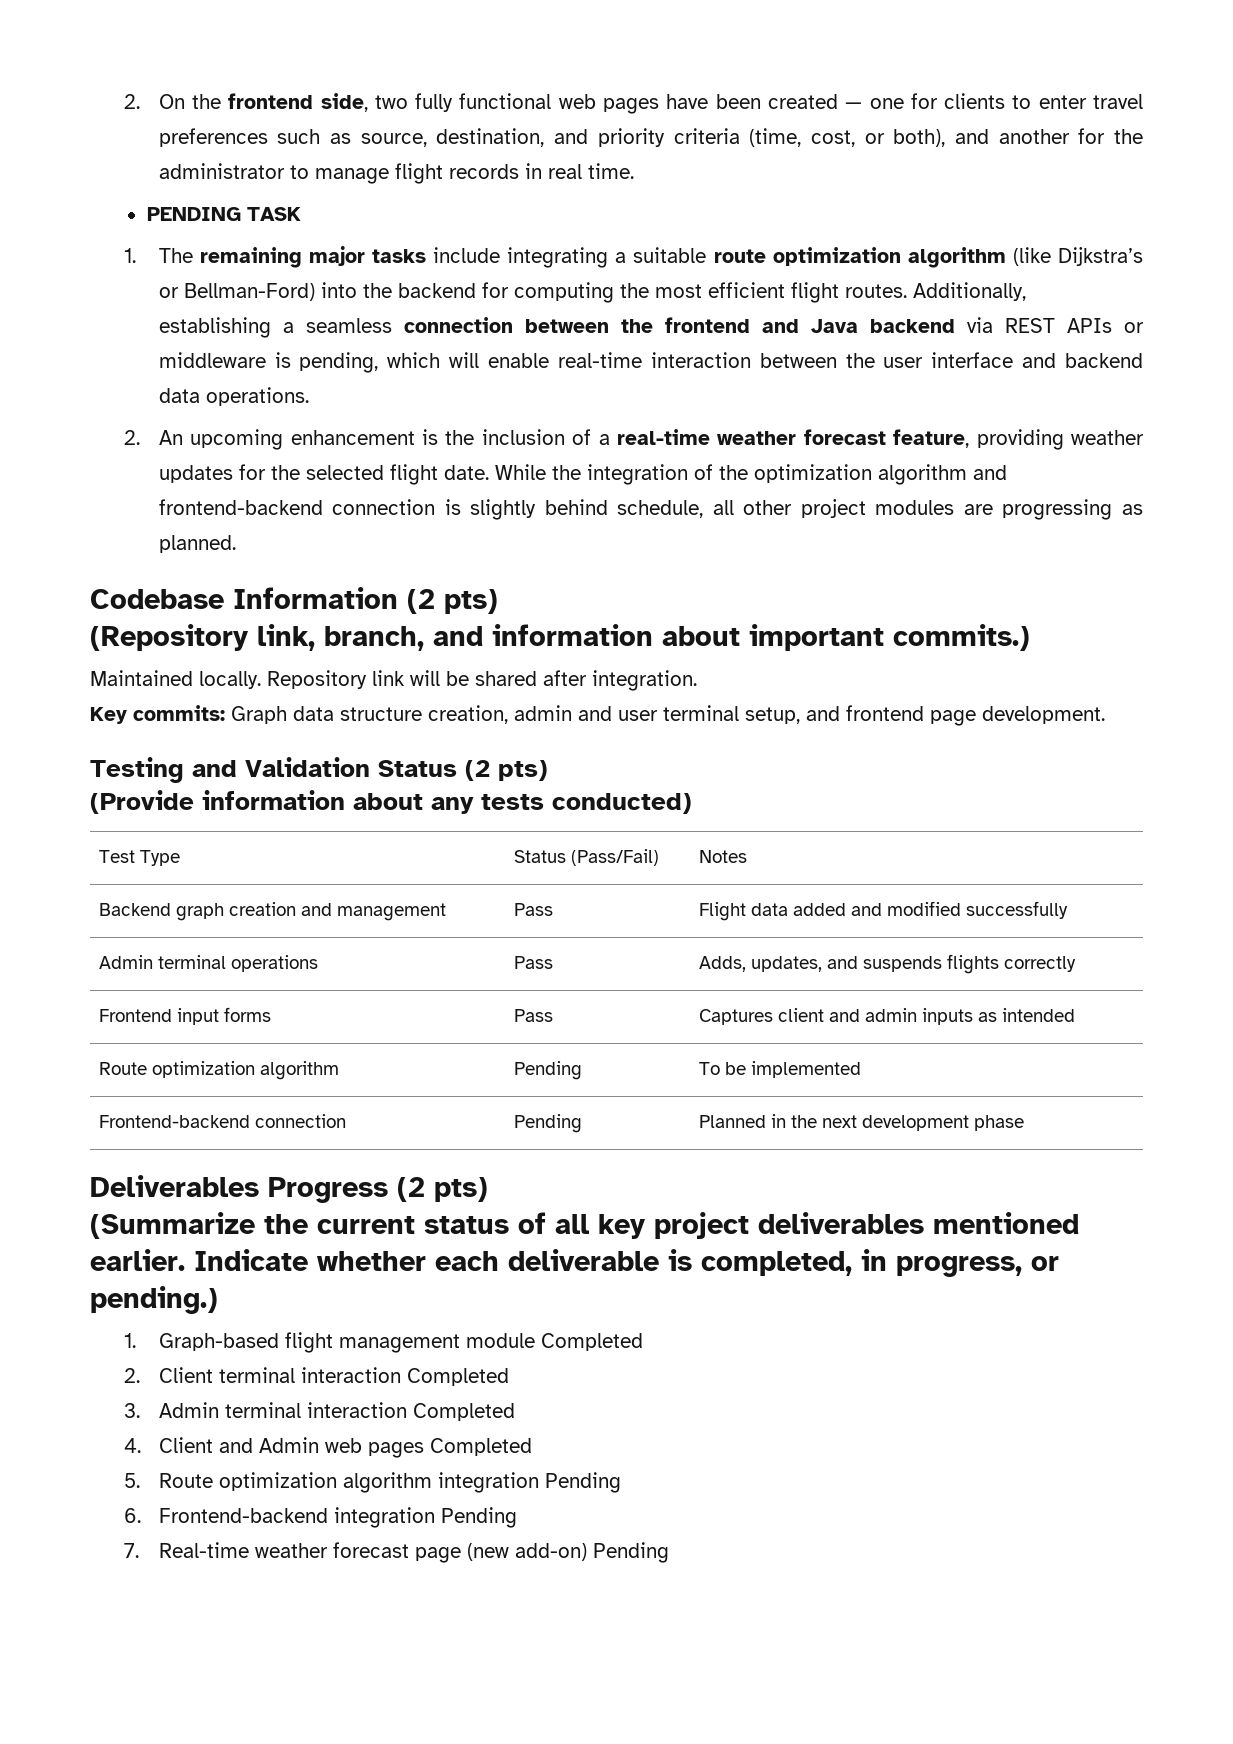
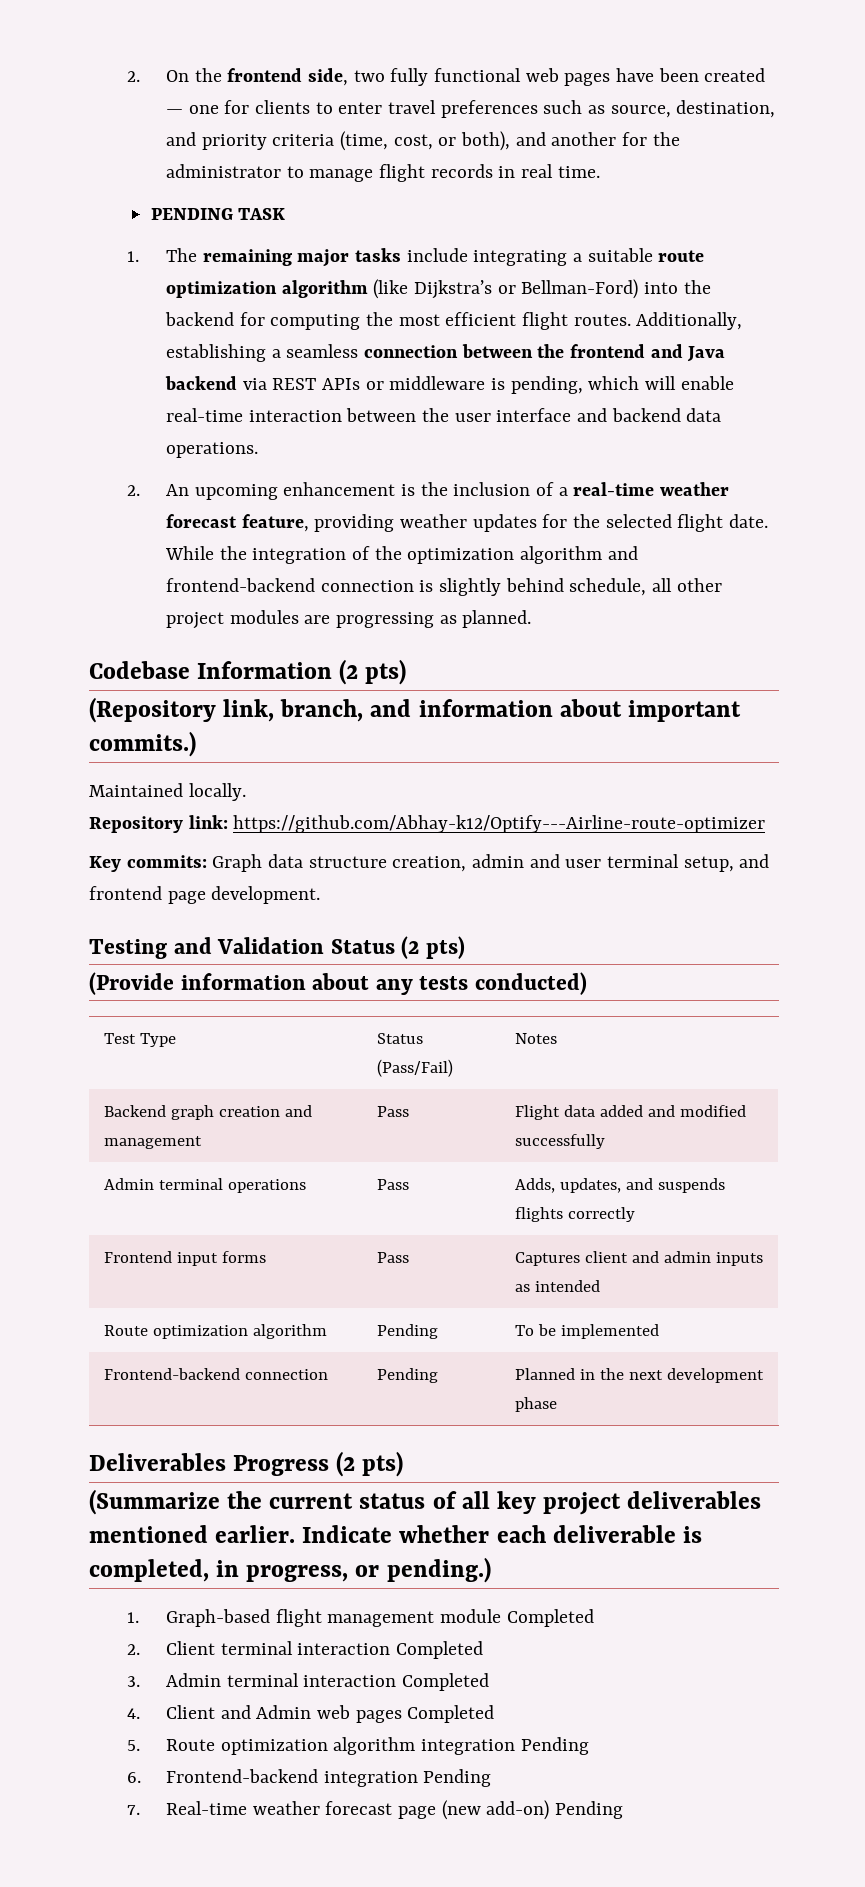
- Maintained locally. Repository link will be shared after integration.
+ Maintained locally.
+ Repository link: https://github.com/Abhay-k12/Optify---Airline-route-optimizer

